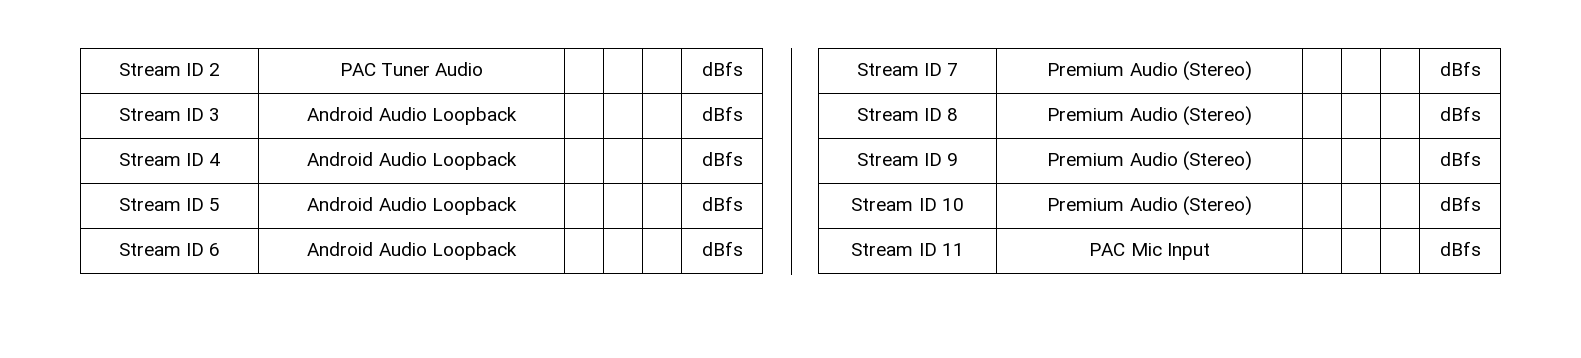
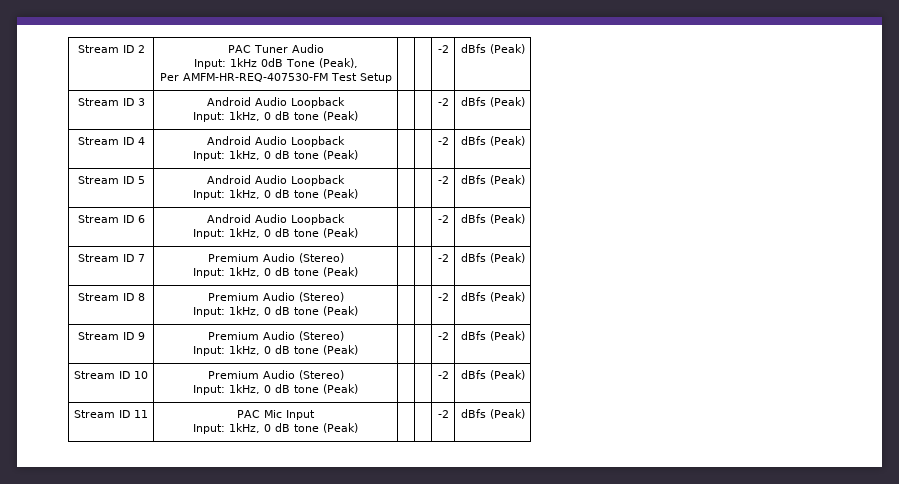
- Stream ID 2 | PAC Tuner Audio | | | | dBfs
+ Stream ID 2 | PAC Tuner Audio
+ Input: 1kHz 0dB Tone (Peak),
+ Per AMFM-HR-REQ-407530-FM Test Setup | | | -2 | dBfs (Peak)
- Stream ID 3 | Android Audio Loopback | | | | dBfs
+ Stream ID 3 | Android Audio Loopback
+ Input: 1kHz, 0 dB tone (Peak) | | | -2 | dBfs (Peak)
- Stream ID 4 | Android Audio Loopback | | | | dBfs
+ Stream ID 4 | Android Audio Loopback
+ Input: 1kHz, 0 dB tone (Peak) | | | -2 | dBfs (Peak)
- Stream ID 5 | Android Audio Loopback | | | | dBfs
+ Stream ID 5 | Android Audio Loopback
+ Input: 1kHz, 0 dB tone (Peak) | | | -2 | dBfs (Peak)
- Stream ID 6 | Android Audio Loopback | | | | dBfs
+ Stream ID 6 | Android Audio Loopback
+ Input: 1kHz, 0 dB tone (Peak) | | | -2 | dBfs (Peak)
- Stream ID 7 | Premium Audio (Stereo) | | | | dBfs
+ Stream ID 7 | Premium Audio (Stereo)
+ Input: 1kHz, 0 dB tone (Peak) | | | -2 | dBfs (Peak)
- Stream ID 8 | Premium Audio (Stereo) | | | | dBfs
+ Stream ID 8 | Premium Audio (Stereo)
+ Input: 1kHz, 0 dB tone (Peak) | | | -2 | dBfs (Peak)
- Stream ID 9 | Premium Audio (Stereo) | | | | dBfs
+ Stream ID 9 | Premium Audio (Stereo)
+ Input: 1kHz, 0 dB tone (Peak) | | | -2 | dBfs (Peak)
- Stream ID 10 | Premium Audio (Stereo) | | | | dBfs
+ Stream ID 10 | Premium Audio (Stereo)
+ Input: 1kHz, 0 dB tone (Peak) | | | -2 | dBfs (Peak)
- Stream ID 11 | PAC Mic Input | | | | dBfs
+ Stream ID 11 | PAC Mic Input
+ Input: 1kHz, 0 dB tone (Peak) | | | -2 | dBfs (Peak)

